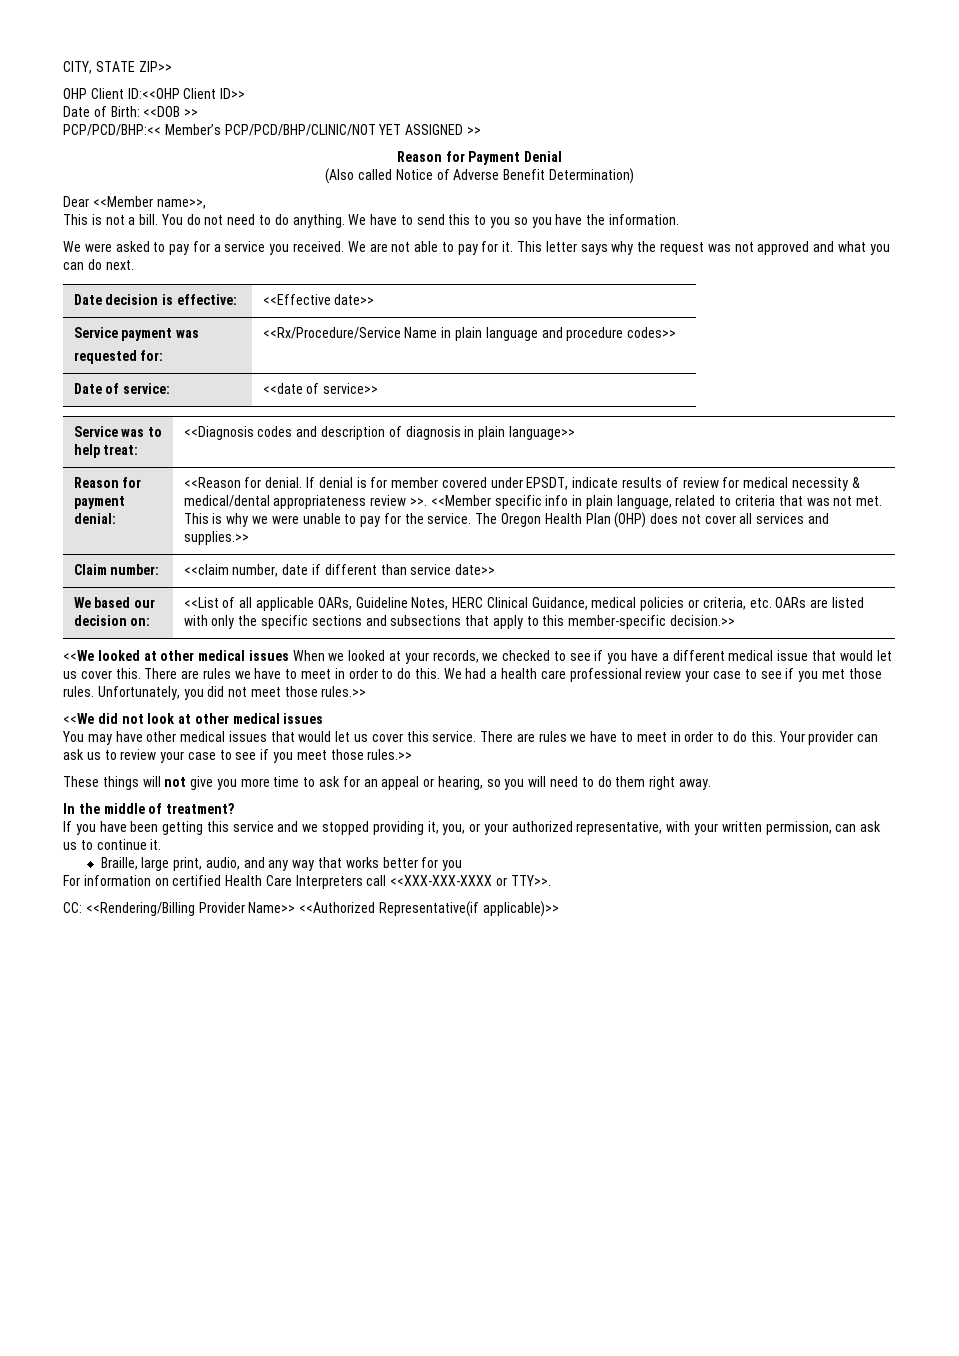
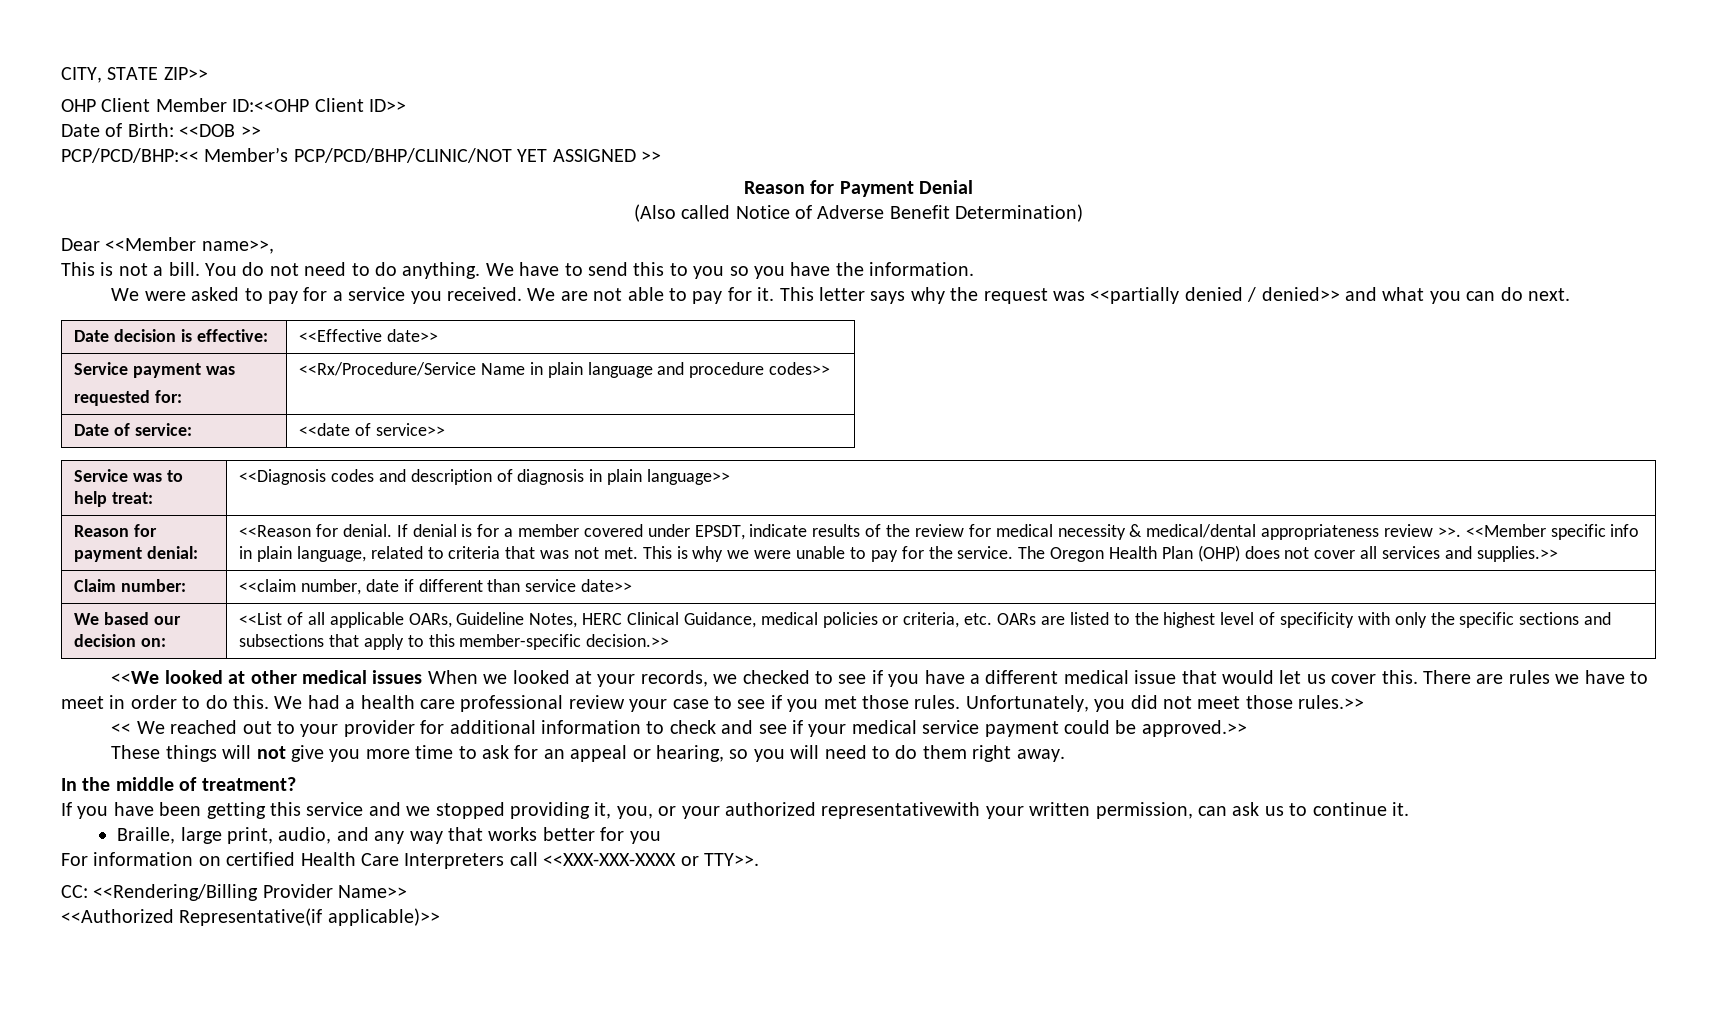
- OHP Client ID:<<OHP Client ID>>
+ OHP Client Member ID:<<OHP Client ID>>
- This letter says why the request was not approved and what you can do next.
+ This letter says why the request was <<partially denied / denied>> and what you can do next.
- If denial is for member covered under EPSDT, indicate results of review for medical necessity & medical/dental appropriateness review >>.
+ If denial is for a member covered under EPSDT, indicate results of the review for medical necessity & medical/dental appropriateness review >>.
- <<List of all applicable OARs, Guideline Notes, HERC Clinical Guidance, medical policies or criteria, etc. OARs are listed with only the specific sections and subsections that apply to this member-specific decision.>>
+ <<List of all applicable OARs, Guideline Notes, HERC Clinical Guidance, medical policies or criteria, etc. OARs are listed to the highest level of specificity with only the specific sections and subsections that apply to this member-specific decision.>>
- <<We did not look at other medical issues
- You may have other medical issues that would let us cover this service. There are rules we have to meet in order to do this. Your provider can ask us to review your case to see if you meet those rules.>>
+ << We reached out to your provider for additional information to check and see if your medical service payment could be approved.>>
- If you have been getting this service and we stopped providing it, you, or your authorized representative, with your written permission, can ask us to continue it.
+ If you have been getting this service and we stopped providing it, you, or your authorized representativewith your written permission, can ask us to continue it.
- CC: <<Rendering/Billing Provider Name>> <<Authorized Representative(if applicable)>>
+ CC: <<Rendering/Billing Provider Name>>
+ <<Authorized Representative(if applicable)>>

